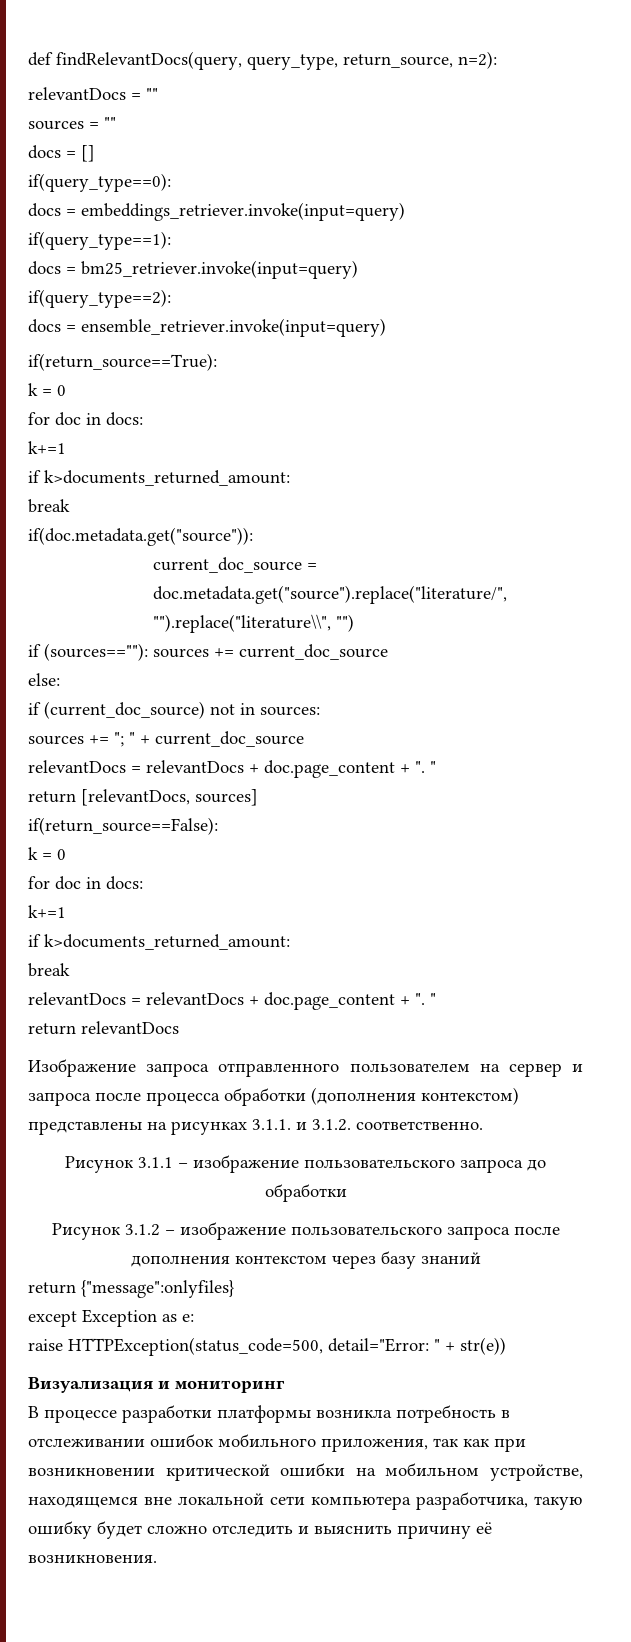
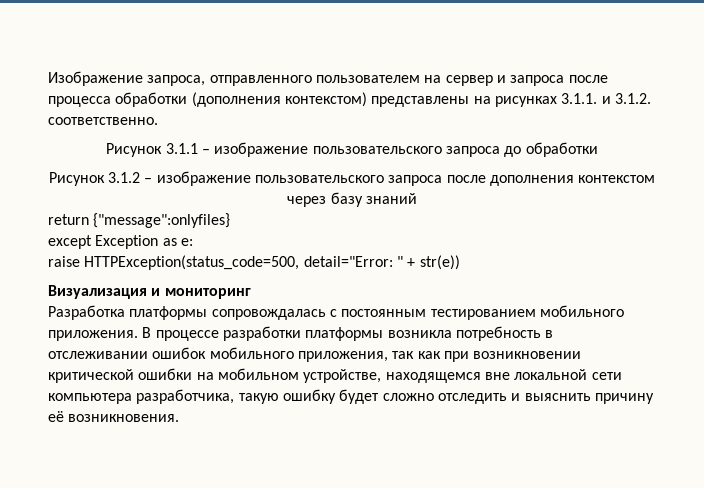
- def findRelevantDocs(query, query_type, return_source, n=2):
- relevantDocs = ""
- sources = ""
- docs = []
- if(query_type==0):
- docs = embeddings_retriever.invoke(input=query)
- if(query_type==1):
- docs = bm25_retriever.invoke(input=query)
- if(query_type==2):
- docs = ensemble_retriever.invoke(input=query)
- if(return_source==True):
- k = 0
- for doc in docs:
- k+=1
- if k>documents_returned_amount:
- break
- if(doc.metadata.get("source")):
- current_doc_source = doc.metadata.get("source").replace("literature/", "").replace("literature\\", "")
- if (sources==""): sources += current_doc_source
- else:
- if (current_doc_source) not in sources:
- sources += "; " + current_doc_source
- relevantDocs = relevantDocs + doc.page_content + ". "
- return [relevantDocs, sources]
- if(return_source==False):
- k = 0
- for doc in docs:
- k+=1
- if k>documents_returned_amount:
- break
- relevantDocs = relevantDocs + doc.page_content + ". "
- return relevantDocs
- Изображение запроса отправленного пользователем на сервер и запроса после процесса обработки (дополнения контекстом) представлены на рисунках 3.1.1. и 3.1.2. соответственно.
+ Изображение запроса, отправленного пользователем на сервер и запроса после процесса обработки (дополнения контекстом) представлены на рисунках 3.1.1. и 3.1.2. соответственно.
+ Разработка платформы сопровождалась с постоянным тестированием мобильного приложения.

